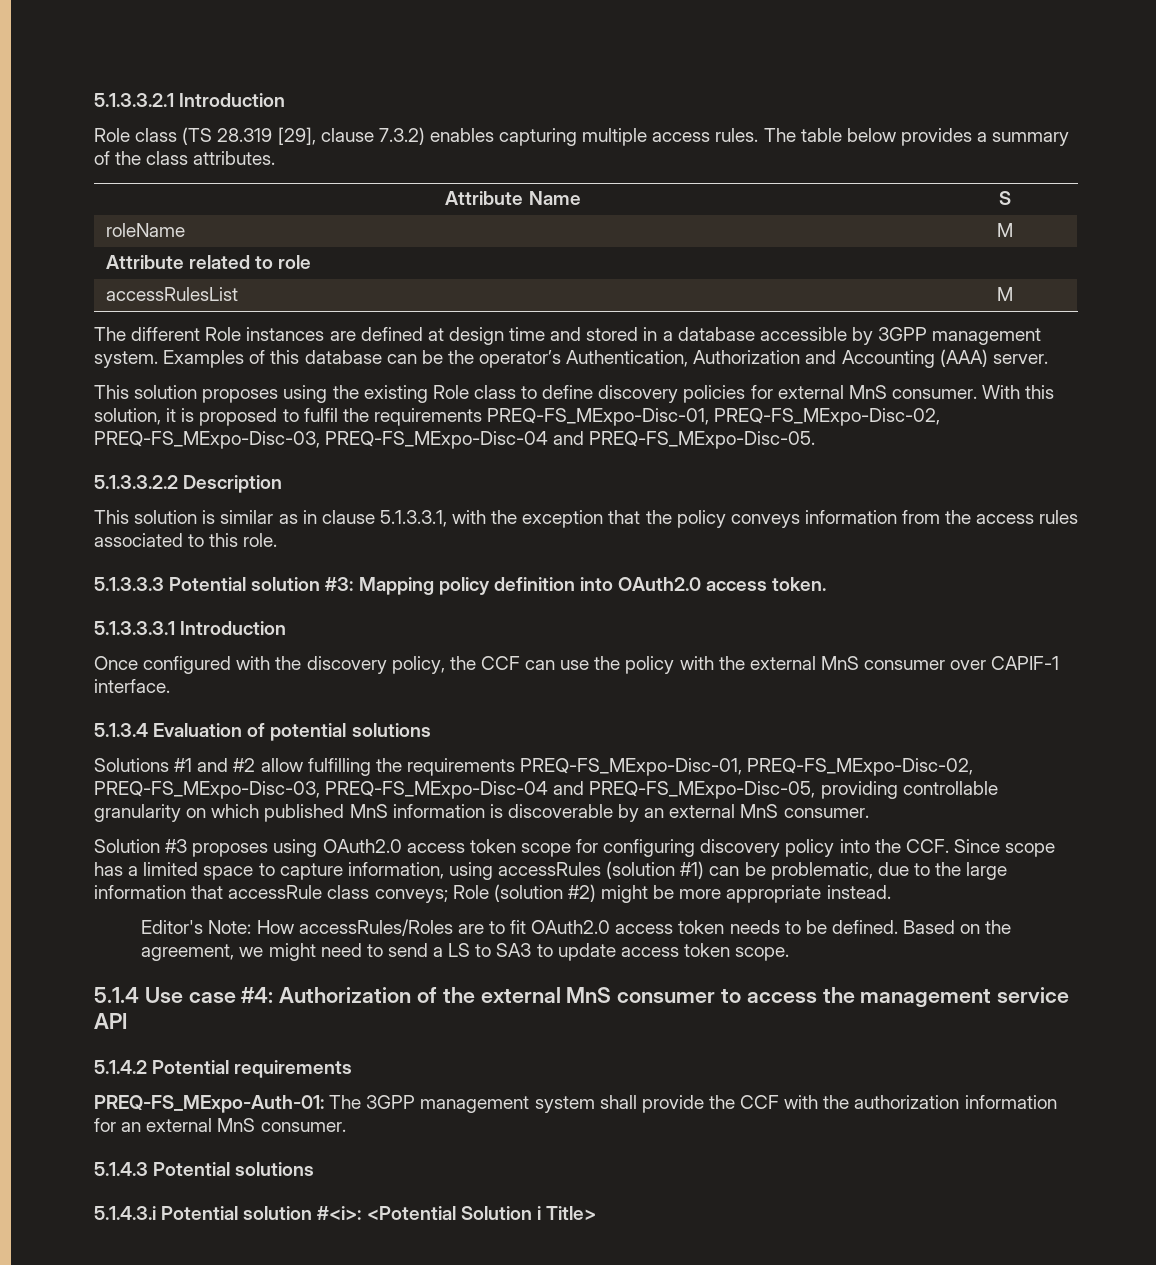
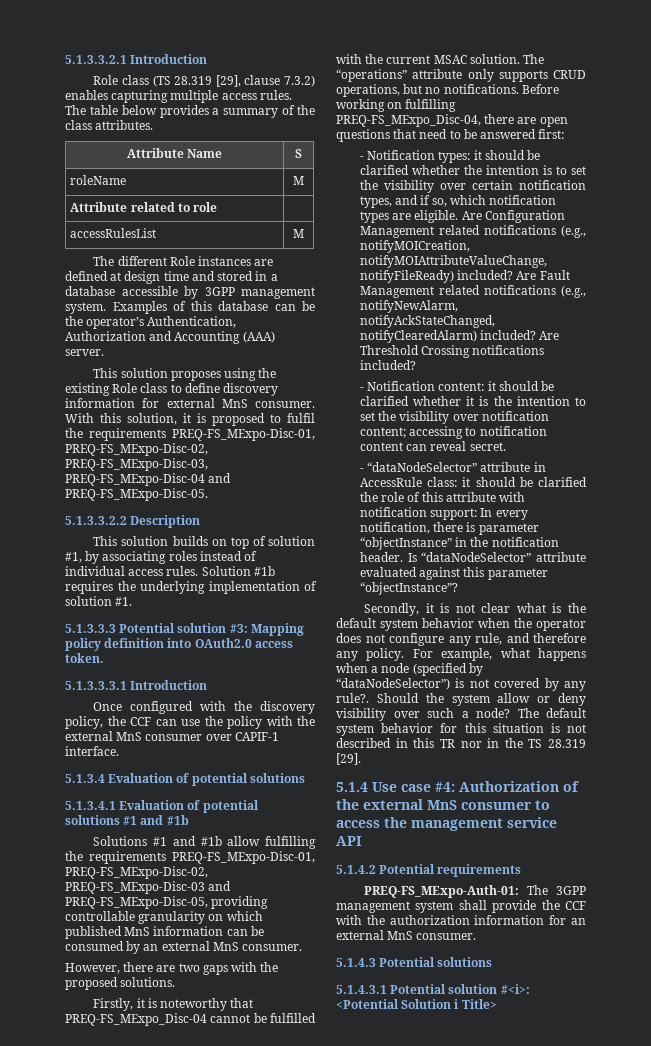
- This solution proposes using the existing Role class to define discovery policies for external MnS consumer.
+ This solution proposes using the existing Role class to define discovery information for external MnS consumer.
- This solution is similar as in clause 5.1.3.3.1, with the exception that the policy conveys information from the access rules associated to this role.
+ This solution builds on top of solution #1, by associating roles instead of individual access rules. Solution #1b requires the underlying implementation of solution #1.
+ 5.1.3.4.1 Evaluation of potential solutions #1 and #1b
- Solutions #1 and #2 allow fulfilling the requirements PREQ-FS_MExpo-Disc-01, PREQ-FS_MExpo-Disc-02, PREQ-FS_MExpo-Disc-03, PREQ-FS_MExpo-Disc-04 and PREQ-FS_MExpo-Disc-05, providing controllable granularity on which published MnS information is discoverable by an external MnS consumer.
+ Solutions #1 and #1b allow fulfilling the requirements PREQ-FS_MExpo-Disc-01, PREQ-FS_MExpo-Disc-02, PREQ-FS_MExpo-Disc-03 and PREQ-FS_MExpo-Disc-05, providing controllable granularity on which published MnS information can be consumed by an external MnS consumer.
- Solution #3 proposes using OAuth2.0 access token scope for configuring discovery policy into the CCF. Since scope has a limited space to capture information, using accessRules (solution #1) can be problematic, due to the large information that accessRule class conveys; Role (solution #2) might be more appropriate instead.
- Editor's Note: How accessRules/Roles are to fit OAuth2.0 access token needs to be defined. Based on the agreement, we might need to send a LS to SA3 to update access token scope.
+ However, there are two gaps with the proposed solutions.
+ Firstly, it is noteworthy that PREQ-FS_MExpo_Disc-04 cannot be fulfilled with the current MSAC solution. The “operations” attribute only supports CRUD operations, but no notifications. Before working on fulfilling PREQ-FS_MExpo_Disc-04, there are open questions that need to be answered first:
+ - Notification types: it should be clarified whether the intention is to set the visibility over certain notification types, and if so, which notification types are eligible. Are Configuration Management related notifications (e.g., notifyMOICreation, notifyMOIAttributeValueChange, notifyFileReady) included? Are Fault Management related notifications (e.g., notifyNewAlarm, notifyAckStateChanged, notifyClearedAlarm) included? Are Threshold Crossing notifications included?
+ - Notification content: it should be clarified whether it is the intention to set the visibility over notification content; accessing to notification content can reveal secret.
+ - “dataNodeSelector” attribute in AccessRule class: it should be clarified the role of this attribute with notification support: In every notification, there is parameter “objectInstance” in the notification header. Is “dataNodeSelector” attribute evaluated against this parameter “objectInstance”?
+ Secondly, it is not clear what is the default system behavior when the operator does not configure any rule, and therefore any policy. For example, what happens when a node (specified by “dataNodeSelector”) is not covered by any rule?. Should the system allow or deny visibility over such a node? The default system behavior for this situation is not described in this TR nor in the TS 28.319 [29].
- 5.1.4.3.i Potential solution #<i>: <Potential Solution i Title>
+ 5.1.4.3.1 Potential solution #<i>: <Potential Solution i Title>

